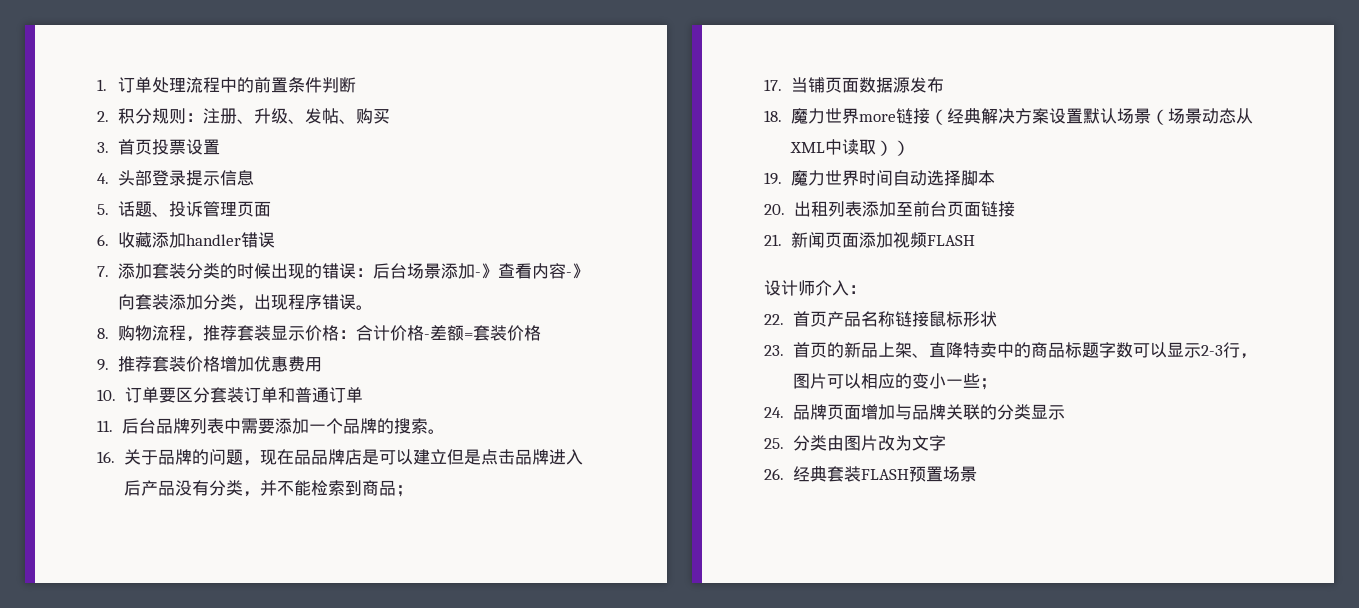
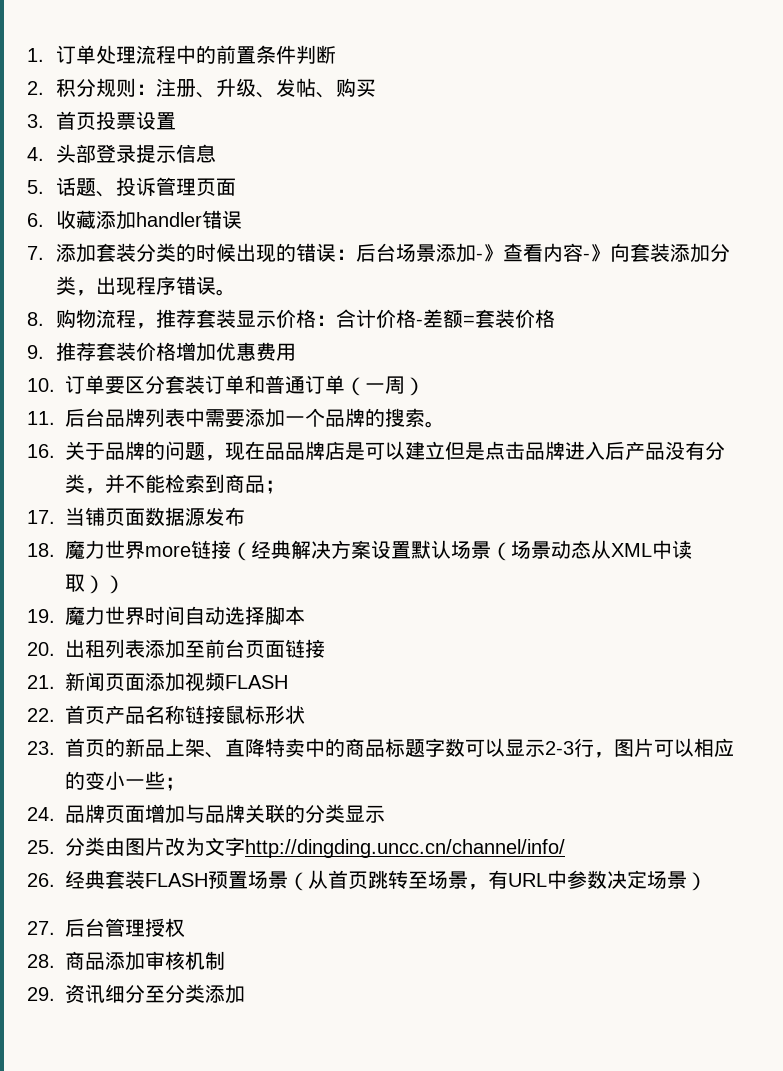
- 10.订单要区分套装订单和普通订单
+ 10.订单要区分套装订单和普通订单（一周）
- 设计师介入：
- 25.分类由图片改为文字
+ 25.分类由图片改为文字http://dingding.uncc.cn/channel/info/
- 26.经典套装FLASH预置场景
+ 26.经典套装FLASH预置场景（从首页跳转至场景，有URL中参数决定场景）
+ 27.后台管理授权
+ 28.商品添加审核机制
+ 29.资讯细分至分类添加

